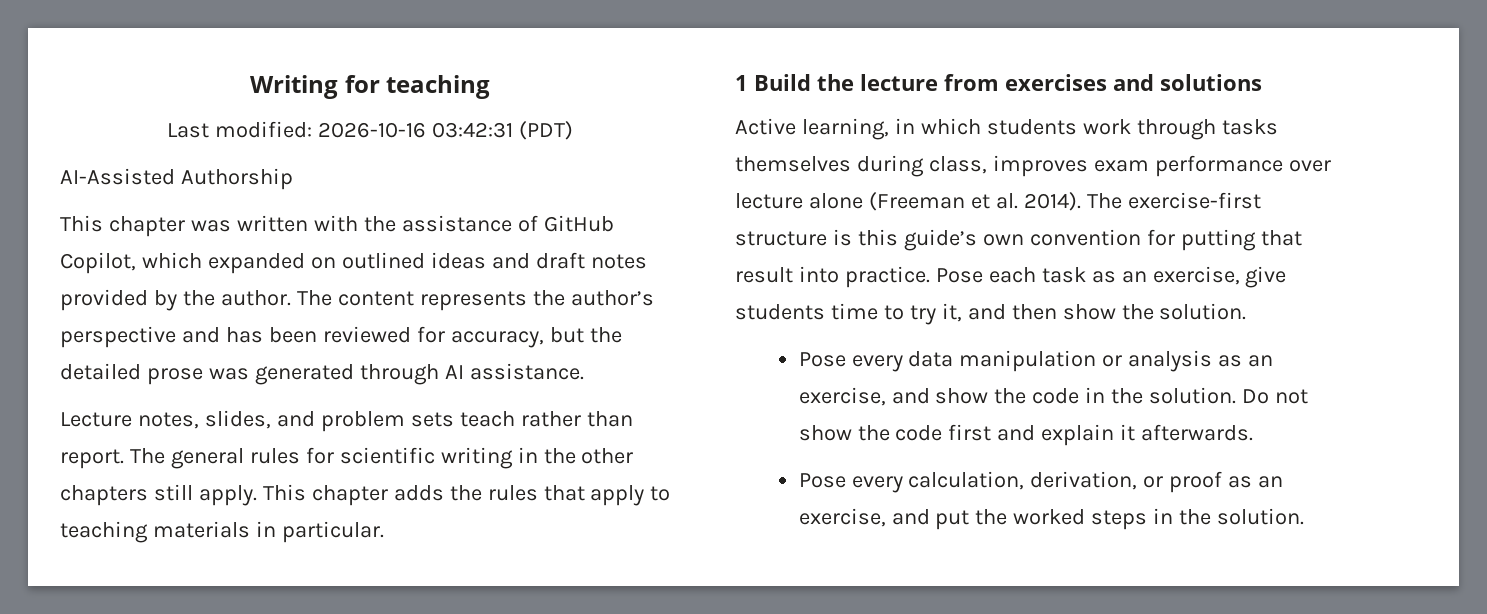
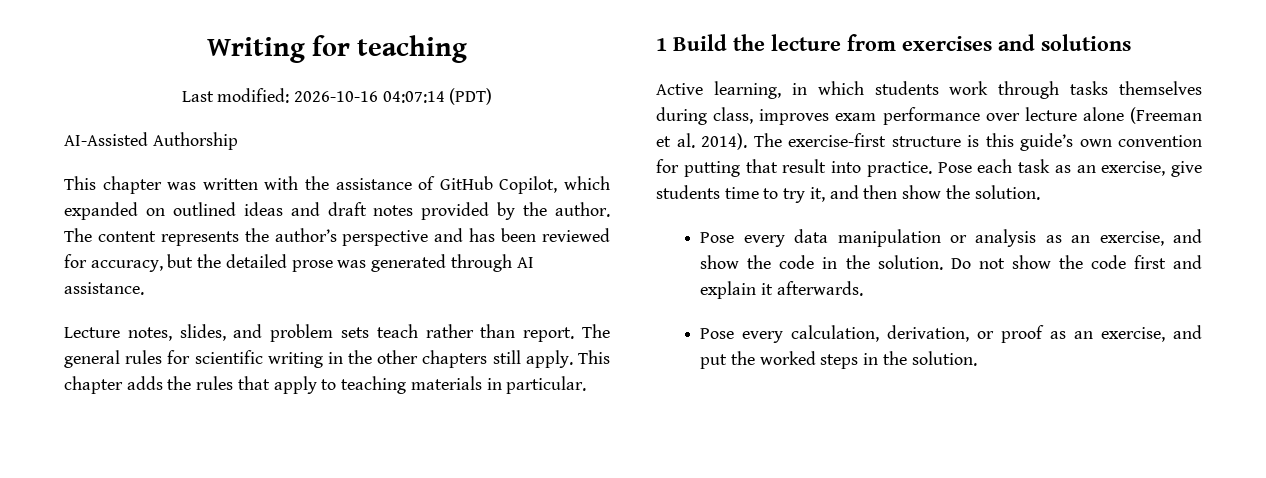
- Last modified: 2026-10-16 03:42:31 (PDT)
+ Last modified: 2026-10-16 04:07:14 (PDT)

